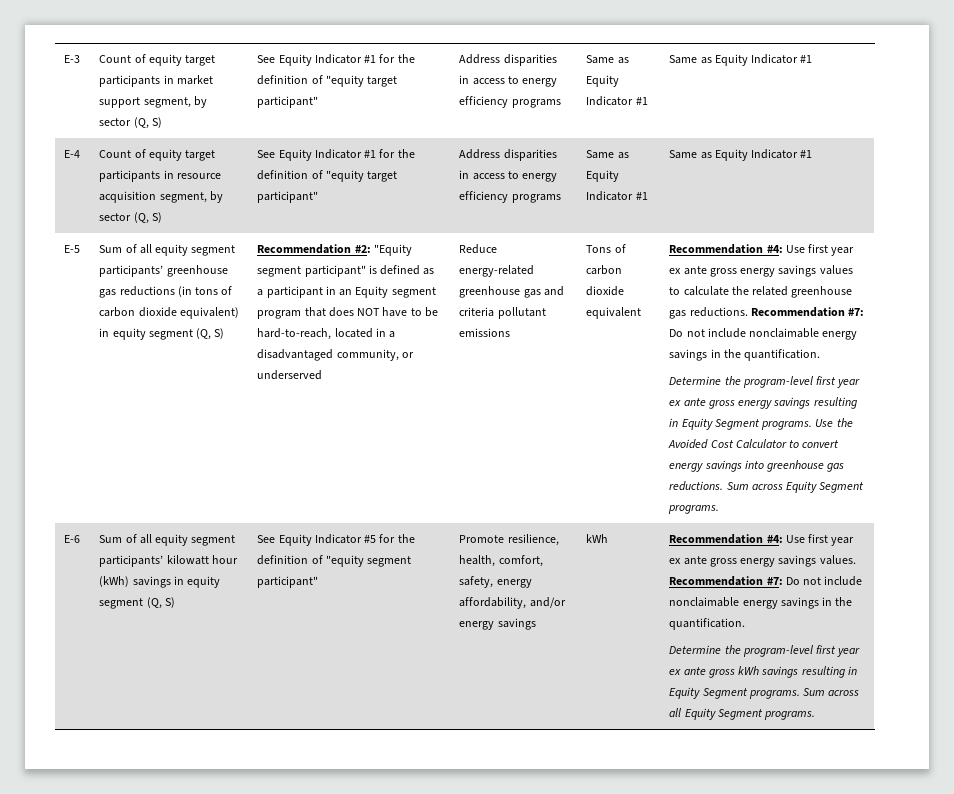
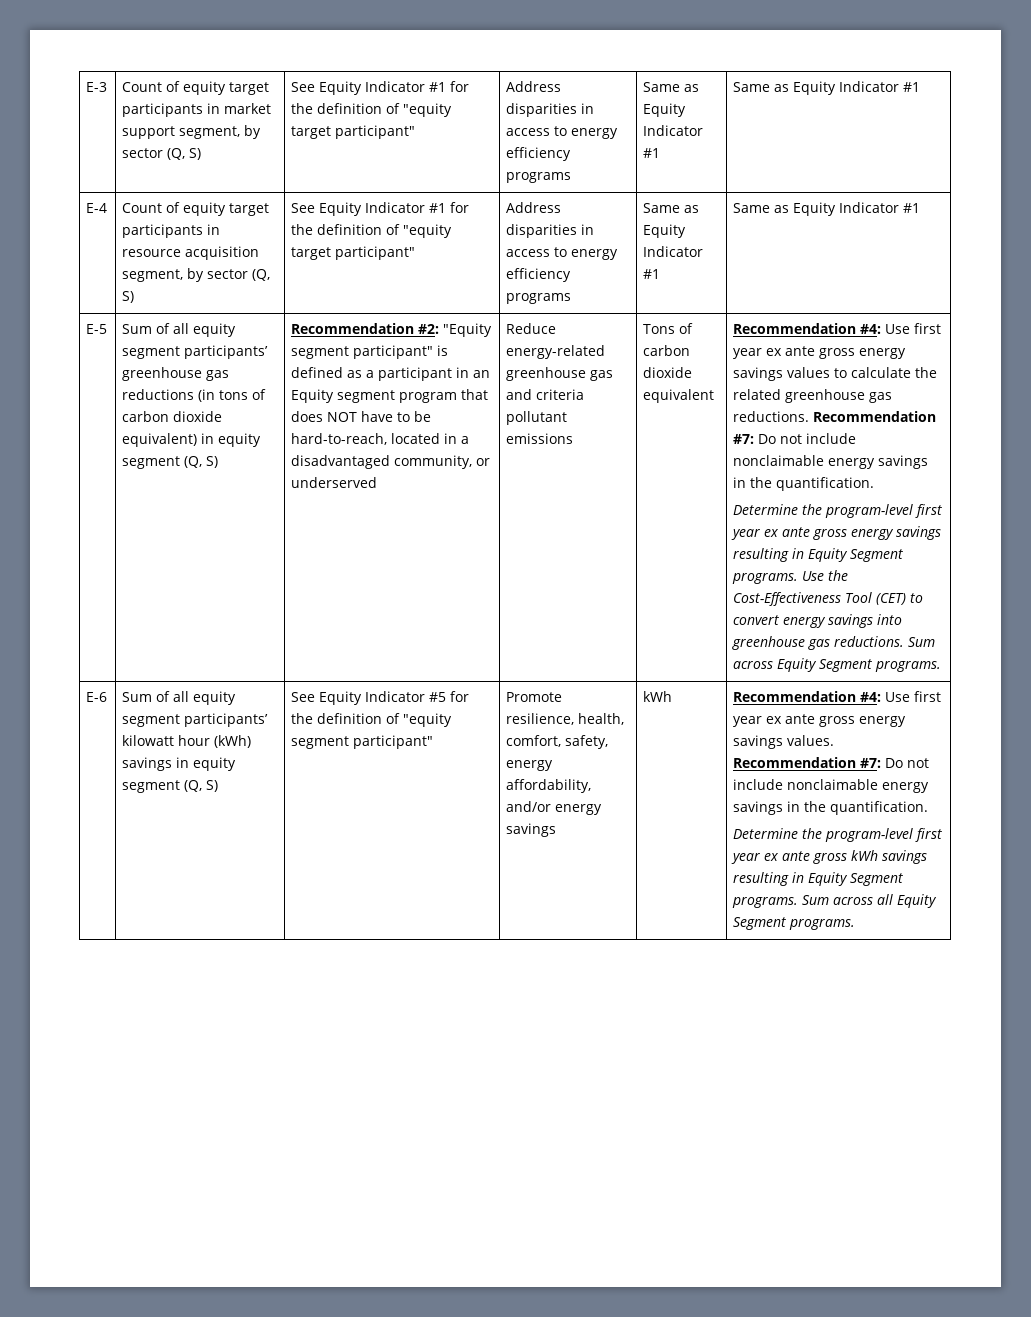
- Use the Avoided Cost Calculator to convert energy savings into greenhouse gas reductions.
+ Use the Cost-Effectiveness Tool (CET) to convert energy savings into greenhouse gas reductions.

